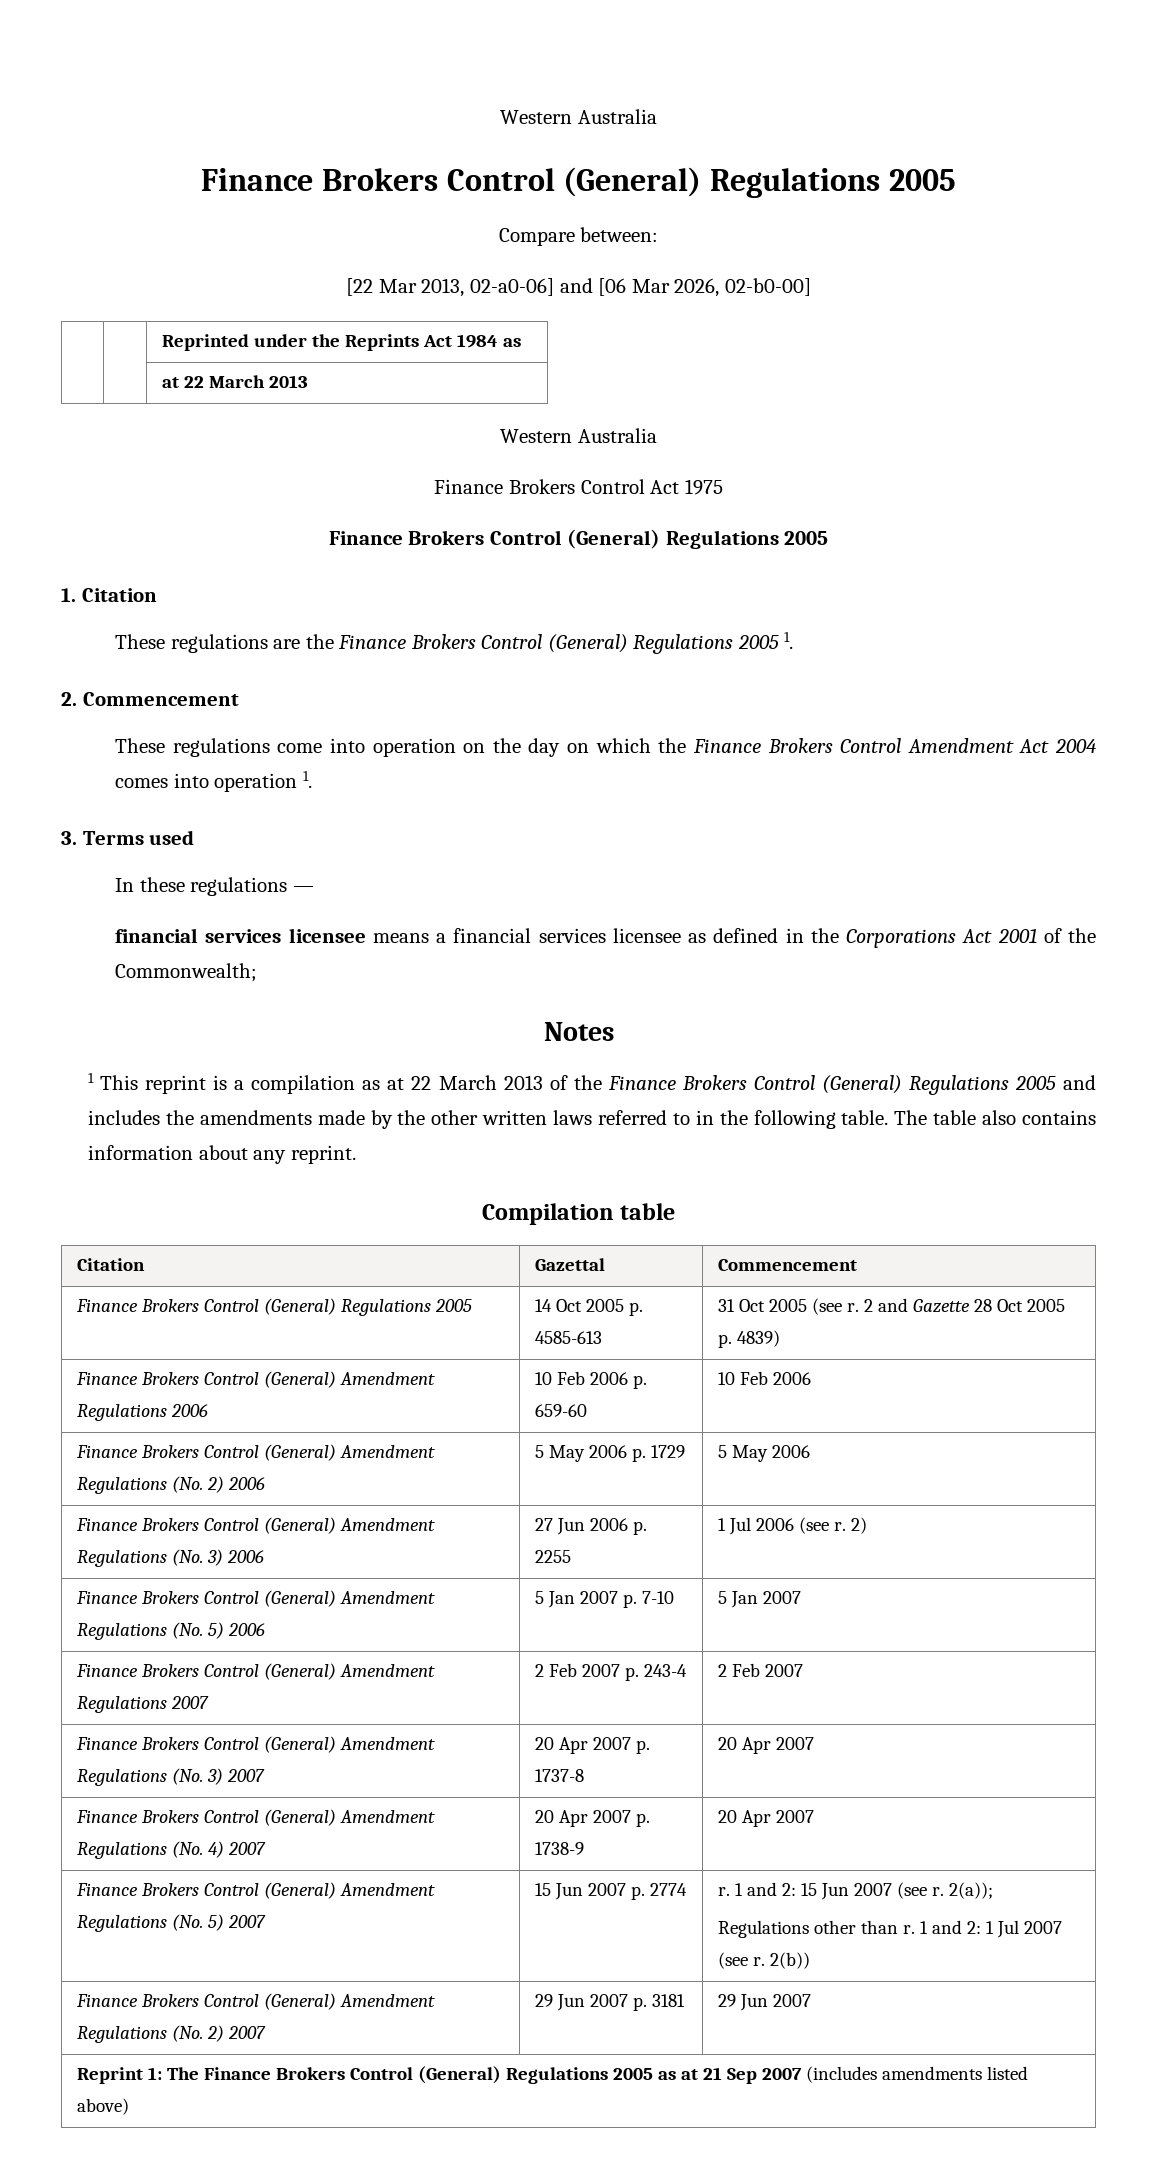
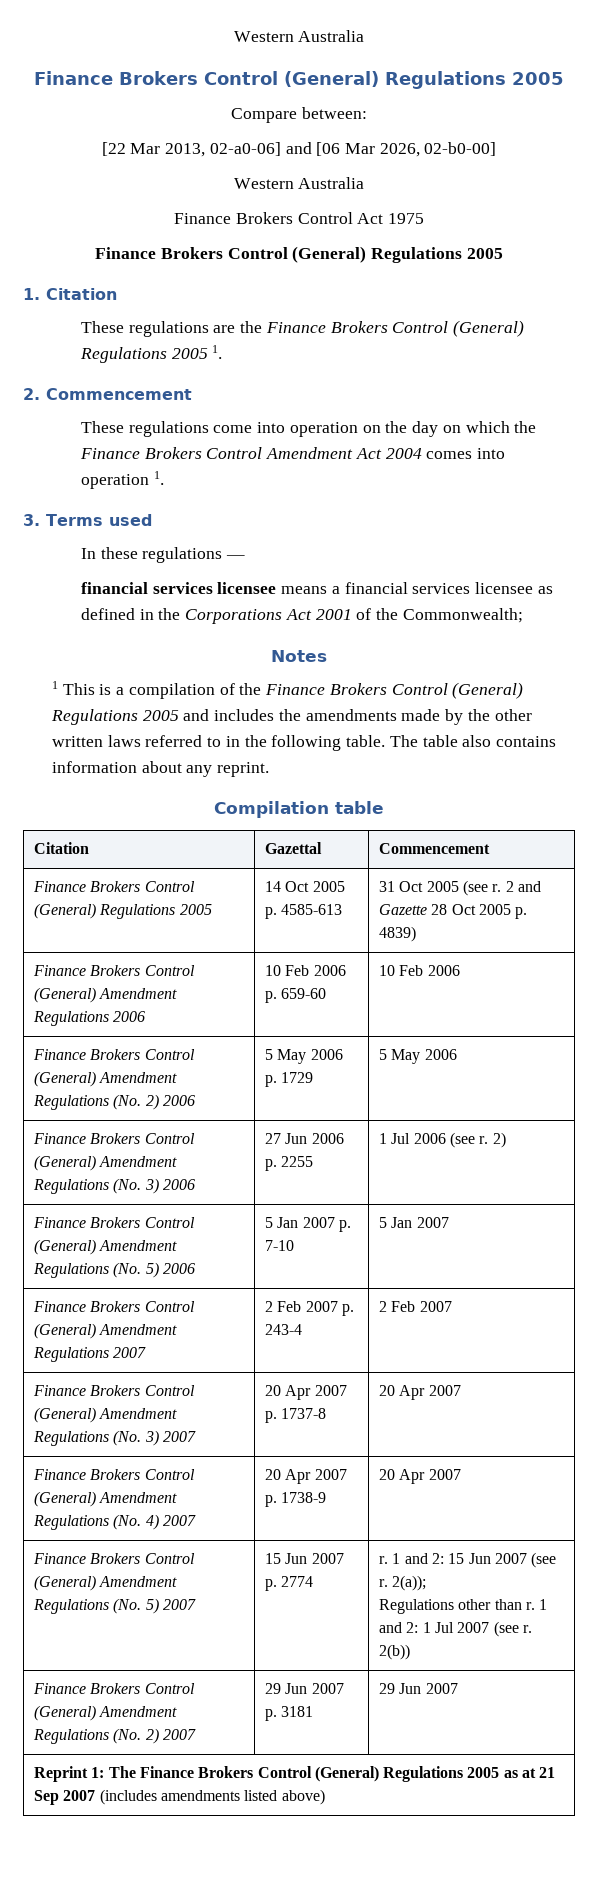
- | | Reprinted under the Reprints Act 1984 as
- | | at 22 March 2013
- 1 This reprint is a compilation as at 22 March 2013 of the Finance Brokers Control (General) Regulations 2005 and includes the amendments made by the other written laws referred to in the following table.
+ 1 This is a compilation of the Finance Brokers Control (General) Regulations 2005 and includes the amendments made by the other written laws referred to in the following table.

